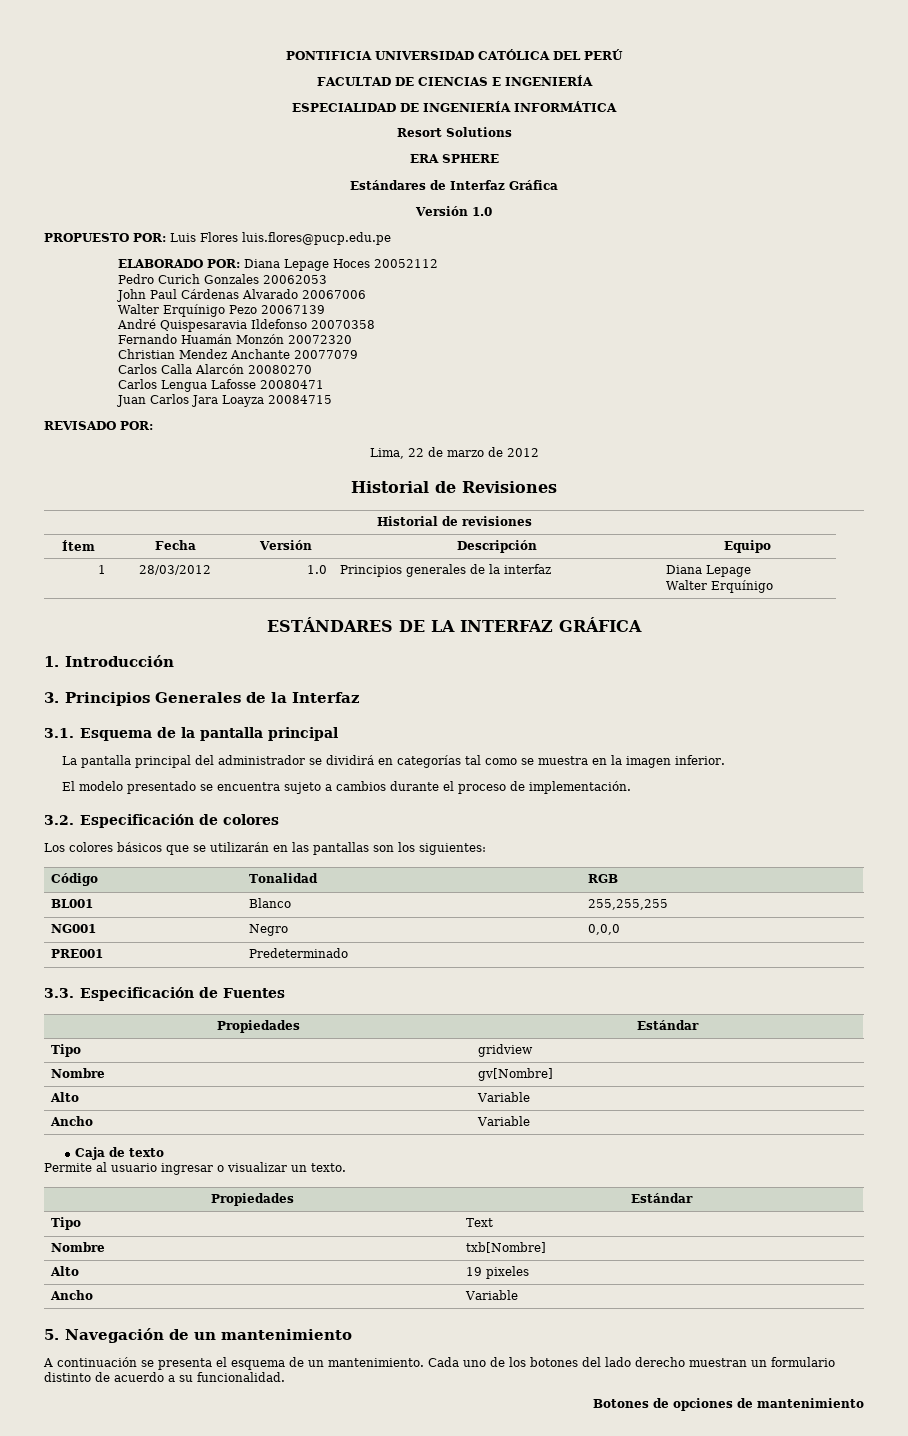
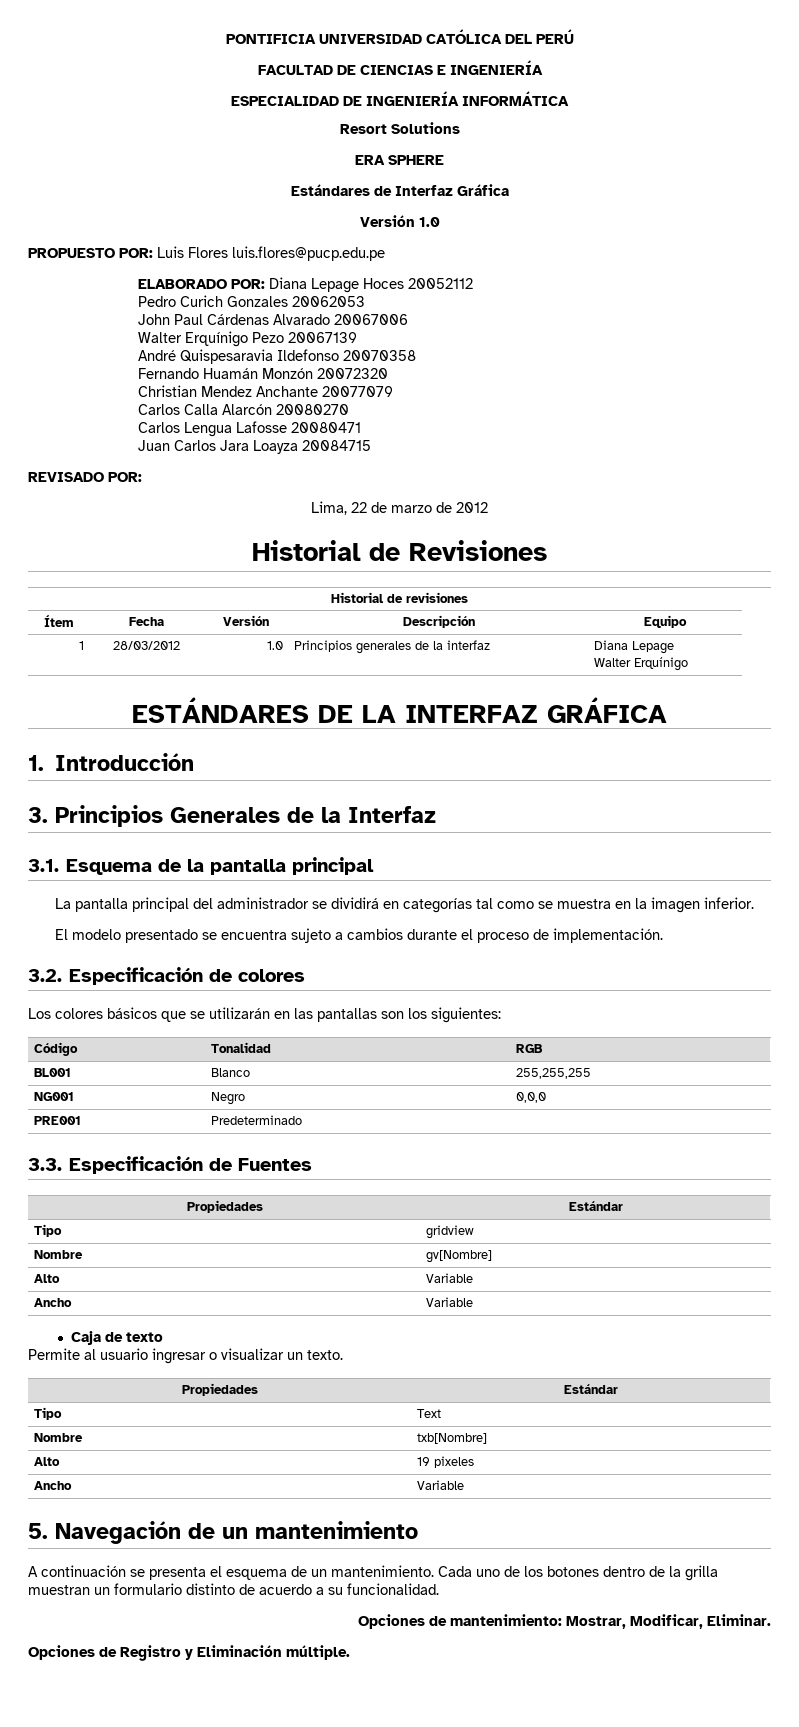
- Cada uno de los botones del lado derecho muestran un formulario distinto de acuerdo a su funcionalidad.
+ Cada uno de los botones dentro de la grilla muestran un formulario distinto de acuerdo a su funcionalidad.
- Botones de opciones de mantenimiento
+ Opciones de mantenimiento: Mostrar, Modificar, Eliminar.
+ Opciones de Registro y Eliminación múltiple.

